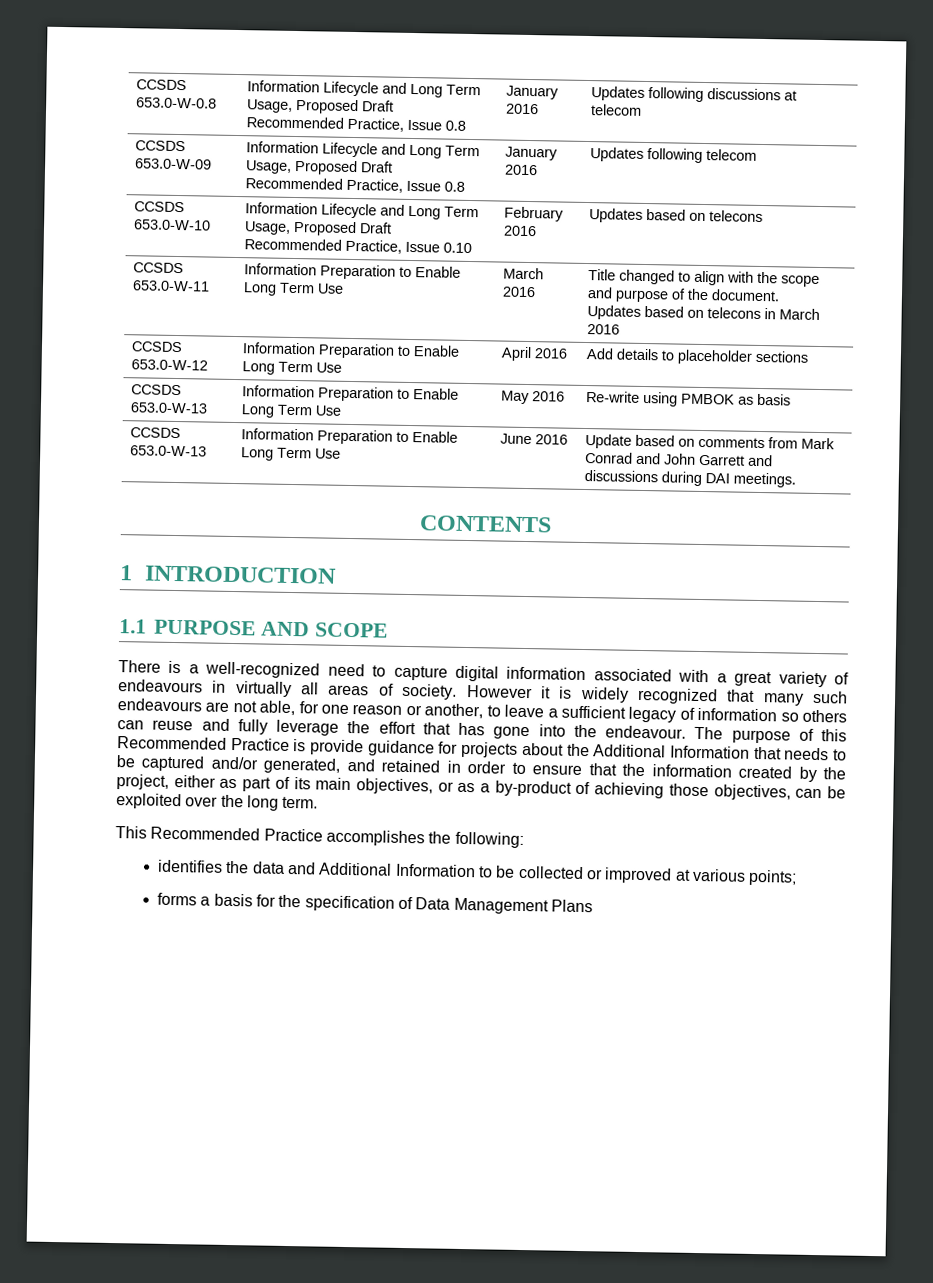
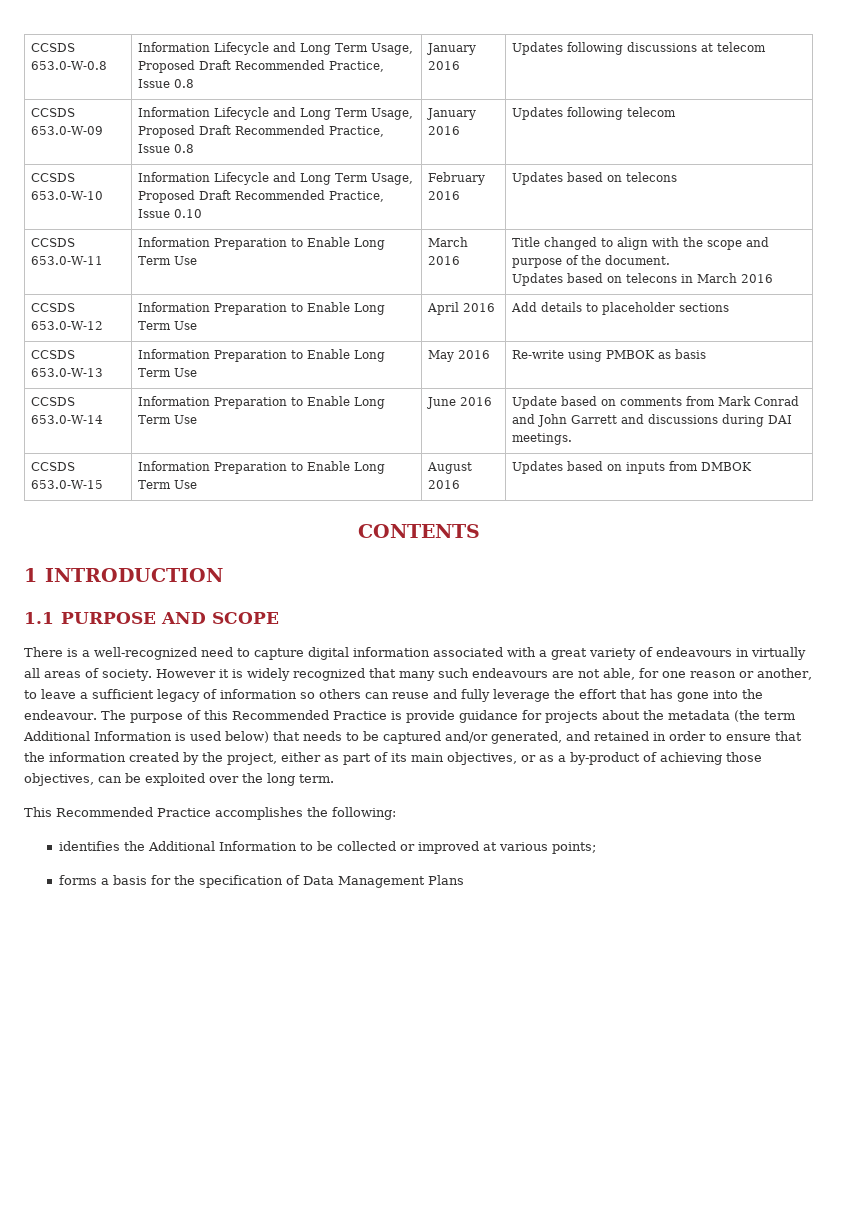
- CCSDS 653.0-W-13 | Information Preparation to Enable Long Term Use | June 2016 | Update based on comments from Mark Conrad and John Garrett and discussions during DAI meetings.
+ CCSDS 653.0-W-14 | Information Preparation to Enable Long Term Use | June 2016 | Update based on comments from Mark Conrad and John Garrett and discussions during DAI meetings.
+ CCSDS 653.0-W-15 | Information Preparation to Enable Long Term Use | August 2016 | Updates based on inputs from DMBOK
- The purpose of this Recommended Practice is provide guidance for projects about the Additional Information that needs to be captured and/or generated, and retained in order to ensure that the information created by the project, either as part of its main objectives, or as a by-product of achieving those objectives, can be exploited over the long term.
+ The purpose of this Recommended Practice is provide guidance for projects about the metadata (the term Additional Information is used below) that needs to be captured and/or generated, and retained in order to ensure that the information created by the project, either as part of its main objectives, or as a by-product of achieving those objectives, can be exploited over the long term.
- identifies the data and Additional Information to be collected or improved at various points;
+ identifies the Additional Information to be collected or improved at various points;

